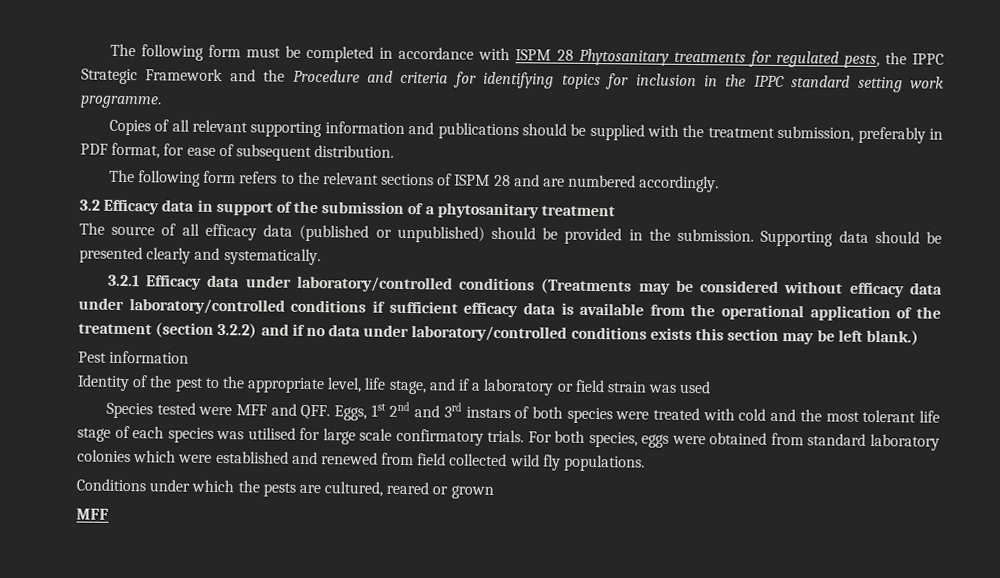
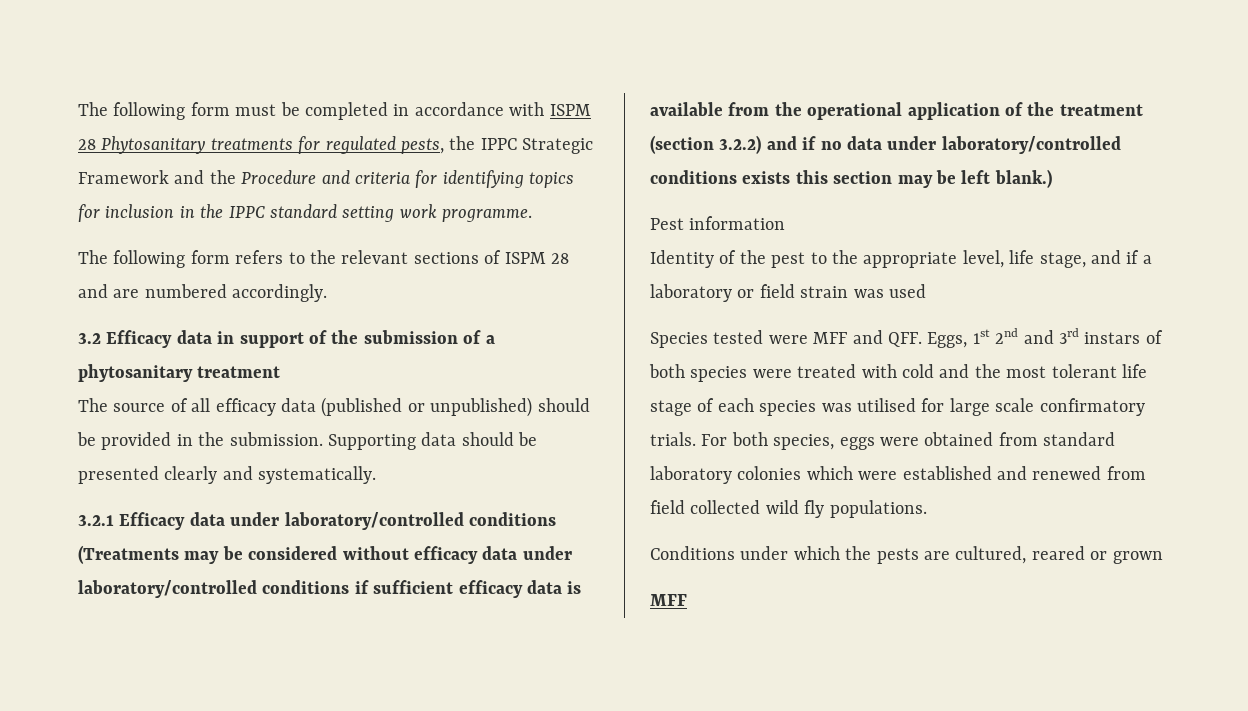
- Copies of all relevant supporting information and publications should be supplied with the treatment submission, preferably in PDF format, for ease of subsequent distribution.

